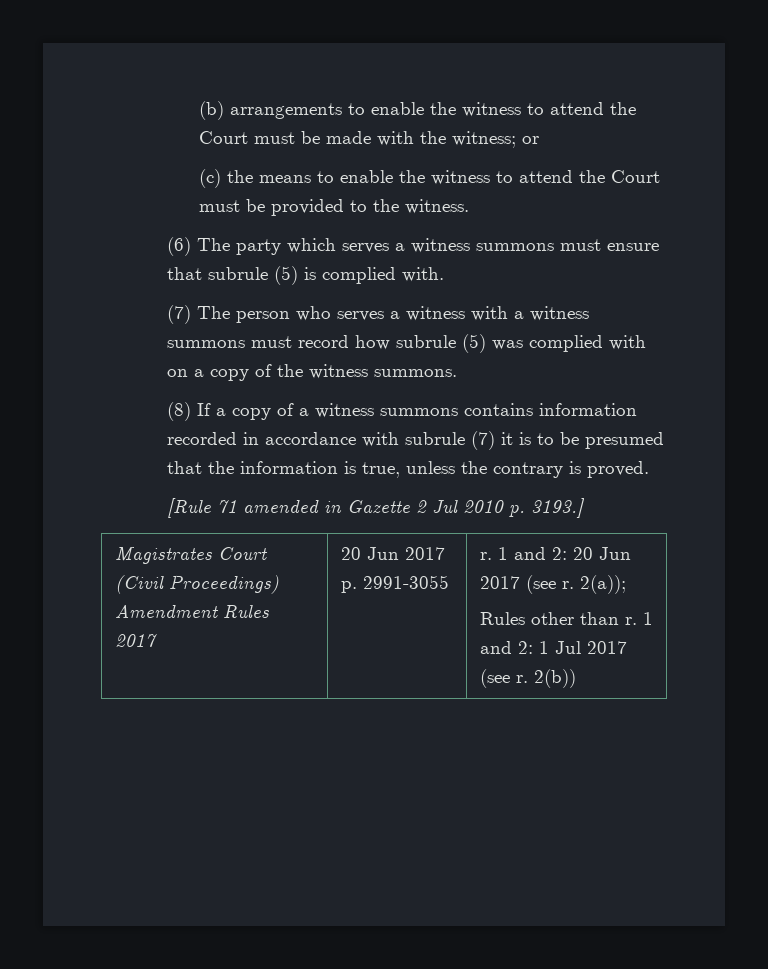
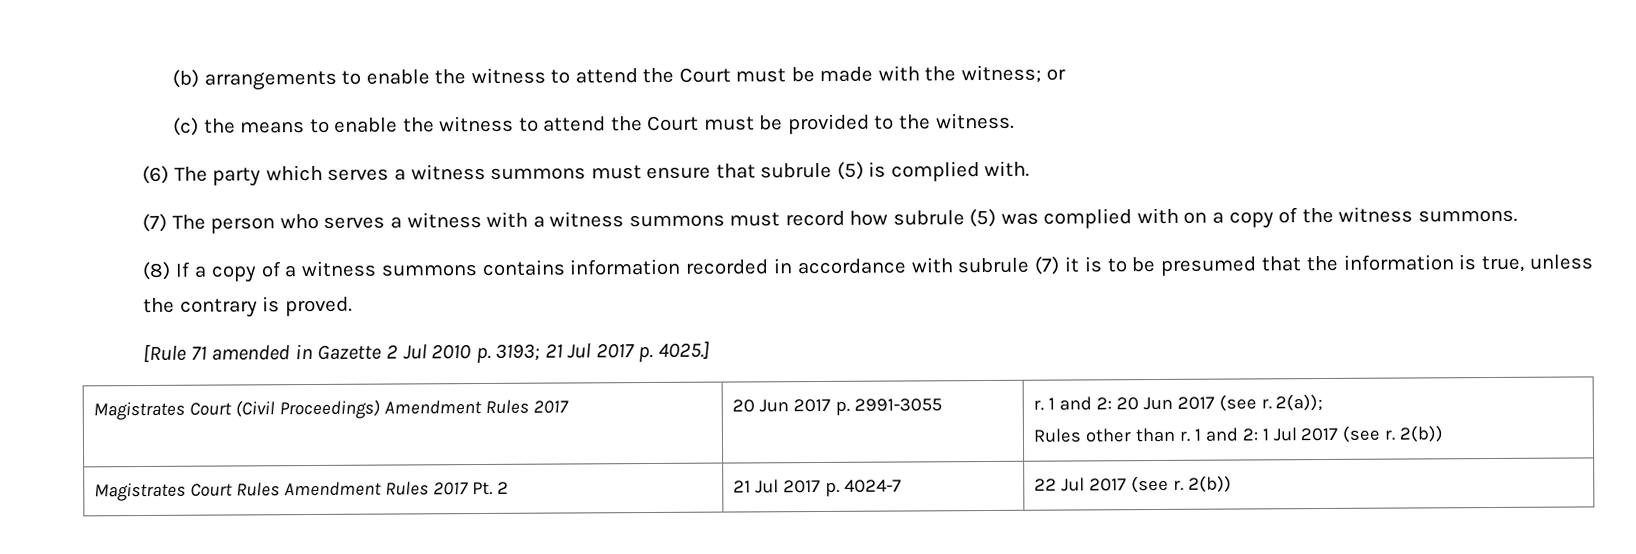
- [Rule 71 amended in Gazette 2 Jul 2010 p. 3193.]
+ [Rule 71 amended in Gazette 2 Jul 2010 p. 3193; 21 Jul 2017 p. 4025.]
+ Magistrates Court Rules Amendment Rules 2017 Pt. 2 | 21 Jul 2017 p. 4024-7 | 22 Jul 2017 (see r. 2(b))

